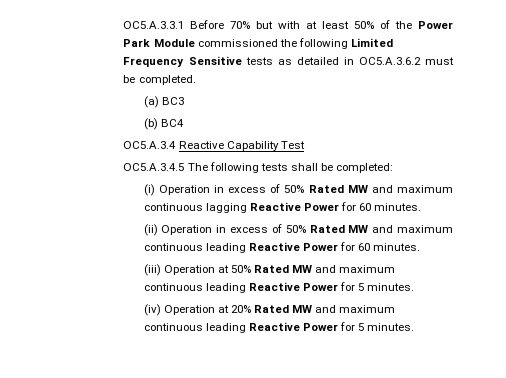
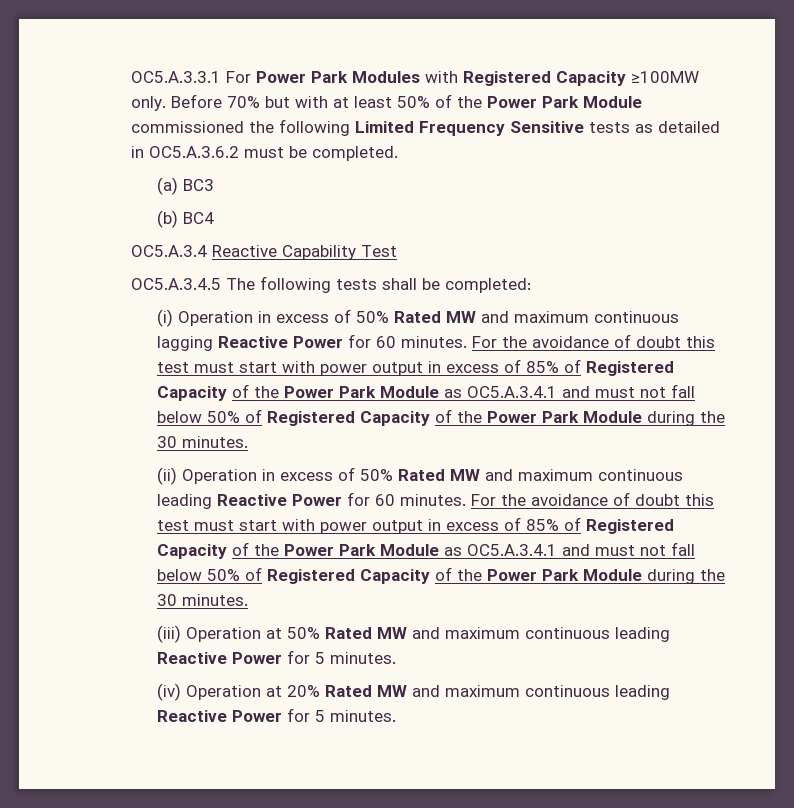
- OC5.A.3.3.1 Before 70% but with at least 50% of the Power Park Module commissioned the following Limited Frequency Sensitive tests as detailed in OC5.A.3.6.2 must be completed.
+ OC5.A.3.3.1 For Power Park Modules with Registered Capacity ≥100MW only. Before 70% but with at least 50% of the Power Park Module commissioned the following Limited Frequency Sensitive tests as detailed in OC5.A.3.6.2 must be completed.
- (i) Operation in excess of 50% Rated MW and maximum continuous lagging Reactive Power for 60 minutes.
+ (i) Operation in excess of 50% Rated MW and maximum continuous lagging Reactive Power for 60 minutes. For the avoidance of doubt this test must start with power output in excess of 85% of Registered Capacity of the Power Park Module as OC5.A.3.4.1 and must not fall below 50% of Registered Capacity of the Power Park Module during the 30 minutes.
- (ii) Operation in excess of 50% Rated MW and maximum continuous leading Reactive Power for 60 minutes.
+ (ii) Operation in excess of 50% Rated MW and maximum continuous leading Reactive Power for 60 minutes. For the avoidance of doubt this test must start with power output in excess of 85% of Registered Capacity of the Power Park Module as OC5.A.3.4.1 and must not fall below 50% of Registered Capacity of the Power Park Module during the 30 minutes.

